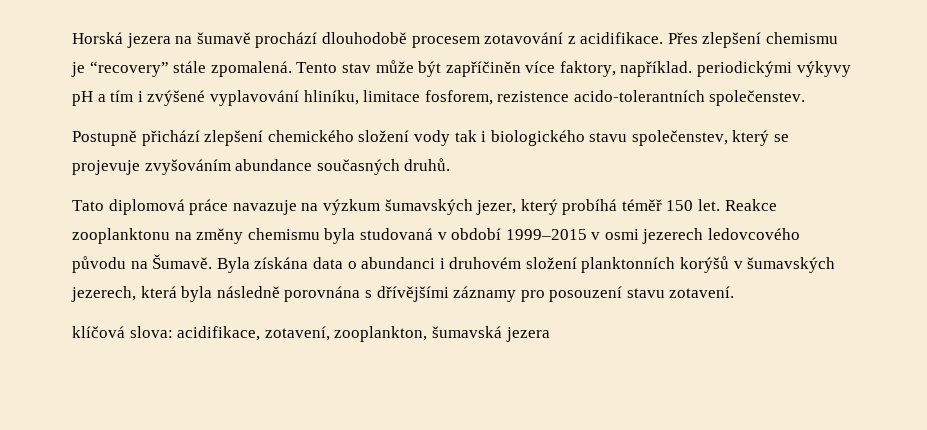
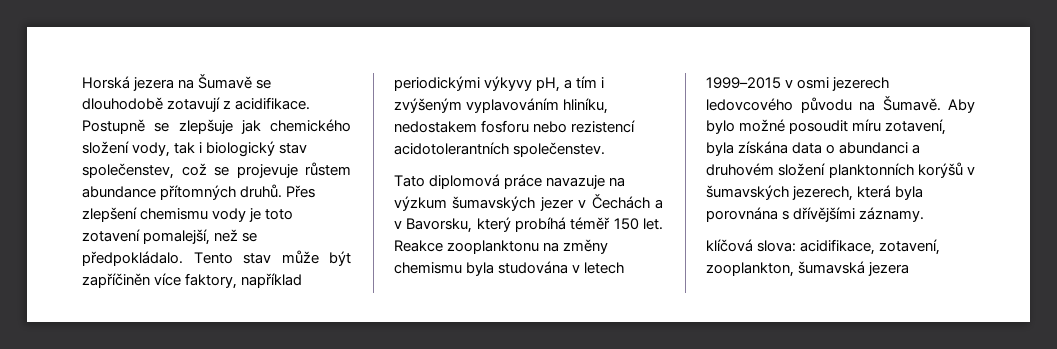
- Horská jezera na šumavě prochází dlouhodobě procesem zotavování z acidifikace. Přes zlepšení chemismu je “recovery” stále zpomalená.
+ Horská jezera na Šumavě se dlouhodobě zotavují z acidifikace. Postupně se zlepšuje jak chemického složení vody, tak i biologický stav společenstev, což se projevuje růstem abundance přítomných druhů. Přes zlepšení chemismu vody je toto zotavení pomalejší, než se předpokládalo.
- Tento stav může být zapříčiněn více faktory, například. periodickými výkyvy pH a tím i zvýšené vyplavování hliníku, limitace fosforem, rezistence acido-tolerantních společenstev.
- Postupně přichází zlepšení chemického složení vody tak i biologického stavu společenstev, který se projevuje zvyšováním abundance současných druhů.
+ Tento stav může být zapříčiněn více faktory, například periodickými výkyvy pH, a tím i zvýšeným vyplavováním hliníku, nedostakem fosforu nebo rezistencí acidotolerantních společenstev.
- Tato diplomová práce navazuje na výzkum šumavských jezer, který probíhá téměř 150 let.
+ Tato diplomová práce navazuje na výzkum šumavských jezer v Čechách a v Bavorsku, který probíhá téměř 150 let.
- Reakce zooplanktonu na změny chemismu byla studovaná v období 1999–2015 v osmi jezerech ledovcového původu na Šumavě.
+ Reakce zooplanktonu na změny chemismu byla studována v letech 1999–2015 v osmi jezerech ledovcového původu na Šumavě.
- Byla získána data o abundanci i druhovém složení planktonních korýšů v šumavských jezerech, která byla následně porovnána s dřívějšími záznamy pro posouzení stavu zotavení.
+ Aby bylo možné posoudit míru zotavení, byla získána data o abundanci a druhovém složení planktonních korýšů v šumavských jezerech, která byla porovnána s dřívějšími záznamy.

